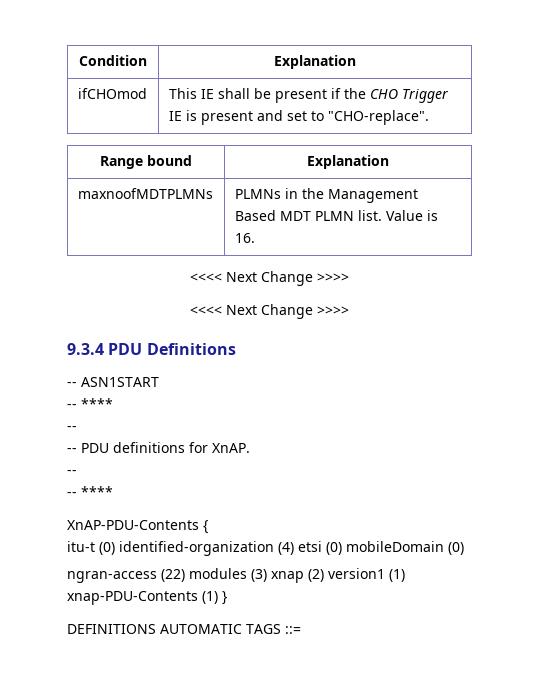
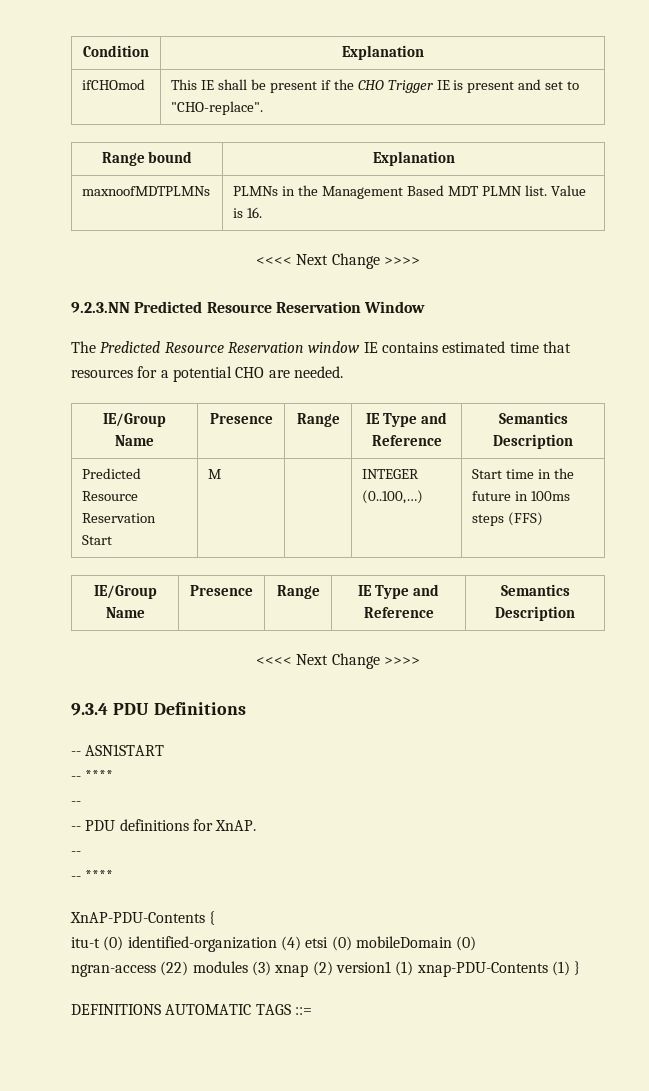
+ 9.2.3.NN Predicted Resource Reservation Window
+ The Predicted Resource Reservation window IE contains estimated time that resources for a potential CHO are needed.
+ IE/Group Name | Presence | Range | IE Type and Reference | Semantics Description
+ Predicted Resource Reservation Start | M | | INTEGER (0..100,…) | Start time in the future in 100ms steps (FFS)
+ IE/Group Name | Presence | Range | IE Type and Reference | Semantics Description

